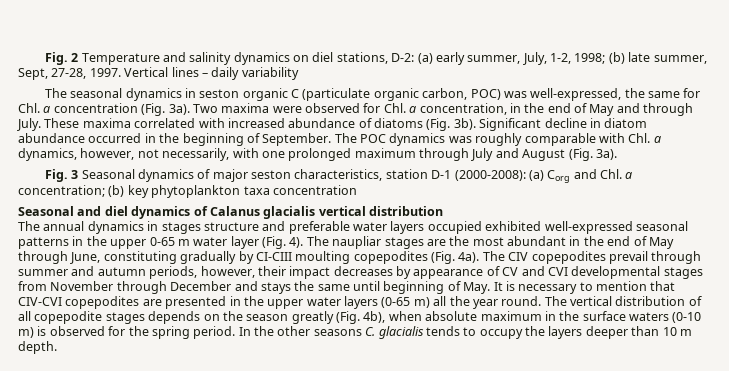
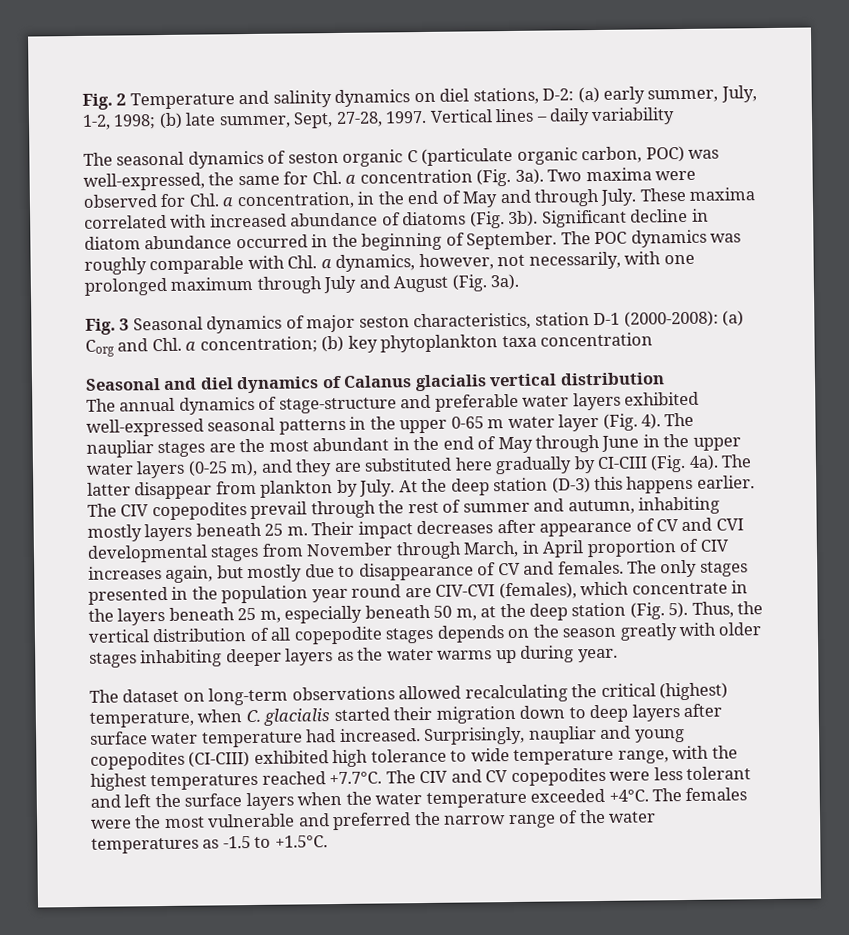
- The seasonal dynamics in seston organic C (particulate organic carbon, POC) was well-expressed, the same for Chl. a concentration (Fig. 3a).
+ The seasonal dynamics of seston organic C (particulate organic carbon, POC) was well-expressed, the same for Chl. a concentration (Fig. 3a).
- The annual dynamics in stages structure and preferable water layers occupied exhibited well-expressed seasonal patterns in the upper 0-65 m water layer (Fig. 4).
+ The annual dynamics of stage-structure and preferable water layers exhibited well-expressed seasonal patterns in the upper 0-65 m water layer (Fig. 4).
- The naupliar stages are the most abundant in the end of May through June, constituting gradually by CI-CIII moulting copepodites (Fig. 4a).
+ The naupliar stages are the most abundant in the end of May through June in the upper water layers (0-25 m), and they are substituted here gradually by CI-CIII (Fig. 4a).
- The CIV copepodites prevail through summer and autumn periods, however, their impact decreases by appearance of CV and CVI developmental stages from November through December and stays the same until beginning of May. It is necessary to mention that CIV-CVI copepodites are presented in the upper water layers (0-65 m) all the year round. The vertical distribution of all copepodite stages depends on the season greatly (Fig. 4b), when absolute maximum in the surface waters (0-10 m) is observed for the spring period. In the other seasons C. glacialis tends to occupy the layers deeper than 10 m depth.
+ The latter disappear from plankton by July. At the deep station (D-3) this happens earlier. The CIV copepodites prevail through the rest of summer and autumn, inhabiting mostly layers beneath 25 m. Their impact decreases after appearance of CV and CVI developmental stages from November through March, in April proportion of CIV increases again, but mostly due to disappearance of CV and females. The only stages presented in the population year round are CIV-CVI (females), which concentrate in the layers beneath 25 m, especially beneath 50 m, at the deep station (Fig. 5). Thus, the vertical distribution of all copepodite stages depends on the season greatly with older stages inhabiting deeper layers as the water warms up during year.
+ The dataset on long-term observations allowed recalculating the critical (highest) temperature, when C. glacialis started their migration down to deep layers after surface water temperature had increased. Surprisingly, naupliar and young copepodites (CI-CIII) exhibited high tolerance to wide temperature range, with the highest temperatures reached +7.7°C. The CIV and CV copepodites were less tolerant and left the surface layers when the water temperature exceeded +4°C. The females were the most vulnerable and preferred the narrow range of the water temperatures as -1.5 to +1.5°C.

